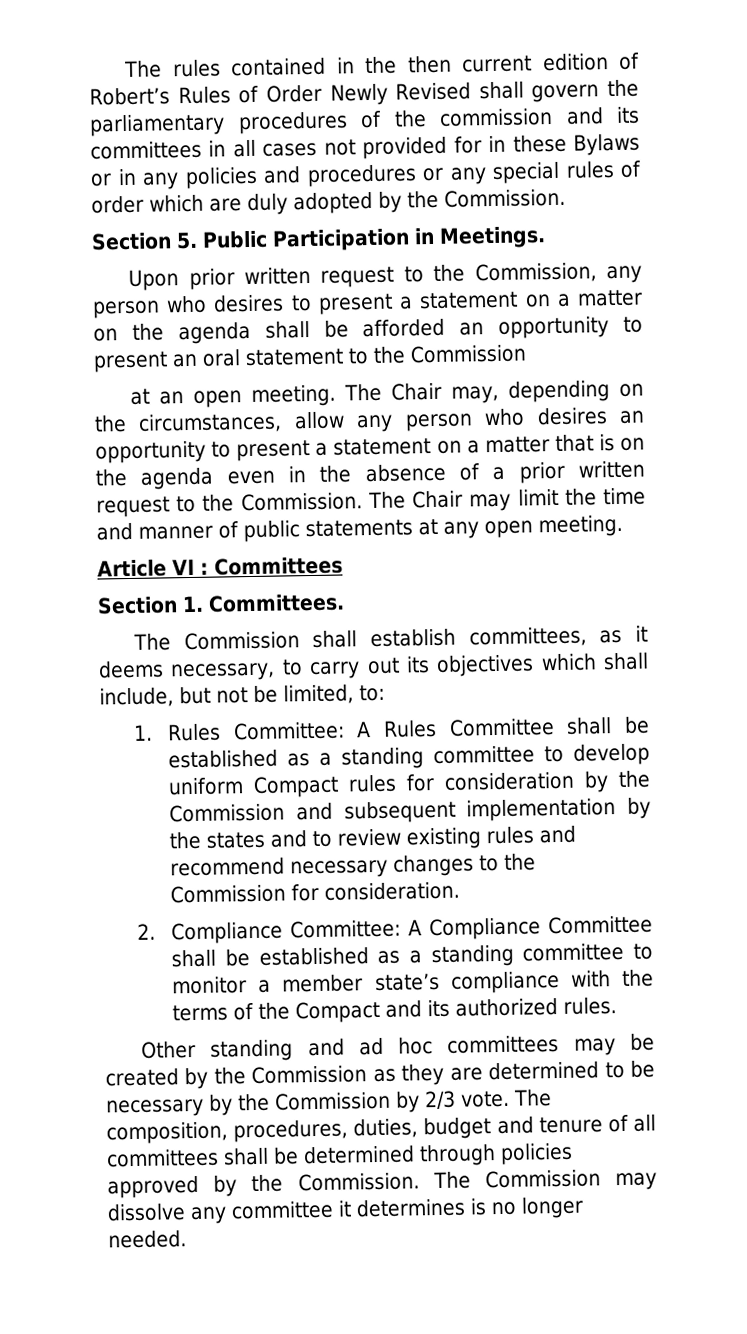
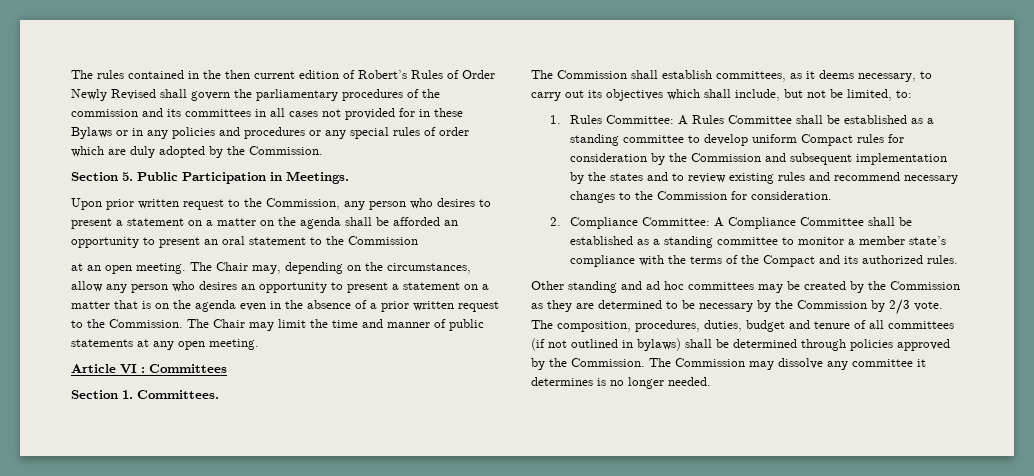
- The composition, procedures, duties, budget and tenure of all committees shall be determined through policies approved by the Commission.
+ The composition, procedures, duties, budget and tenure of all committees (if not outlined in bylaws) shall be determined through policies approved by the Commission.

